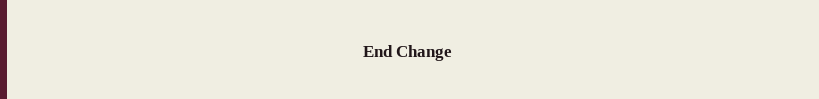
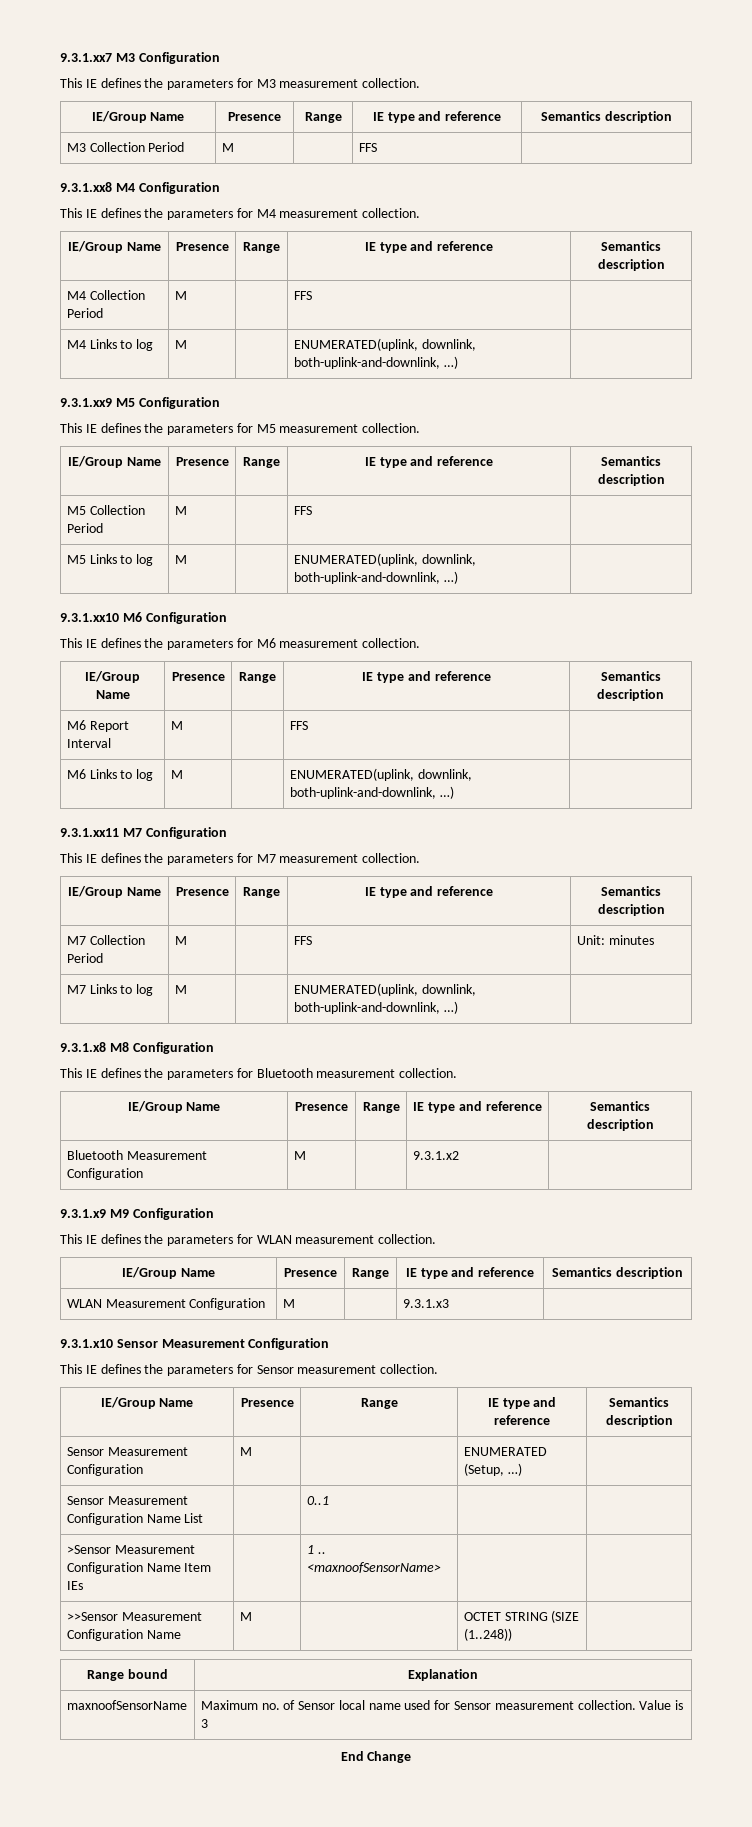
+ 9.3.1.xx7 M3 Configuration
+ This IE defines the parameters for M3 measurement collection.
+ IE/Group Name | Presence | Range | IE type and reference | Semantics description
+ M3 Collection Period | M | | FFS |
+ 9.3.1.xx8 M4 Configuration
+ This IE defines the parameters for M4 measurement collection.
+ IE/Group Name | Presence | Range | IE type and reference | Semantics description
+ M4 Collection Period | M | | FFS |
+ M4 Links to log | M | | ENUMERATED(uplink, downlink, both-uplink-and-downlink, …) |
+ 9.3.1.xx9 M5 Configuration
+ This IE defines the parameters for M5 measurement collection.
+ IE/Group Name | Presence | Range | IE type and reference | Semantics description
+ M5 Collection Period | M | | FFS |
+ M5 Links to log | M | | ENUMERATED(uplink, downlink, both-uplink-and-downlink, …) |
+ 9.3.1.xx10 M6 Configuration
+ This IE defines the parameters for M6 measurement collection.
+ IE/Group Name | Presence | Range | IE type and reference | Semantics description
+ M6 Report Interval | M | | FFS |
+ M6 Links to log | M | | ENUMERATED(uplink, downlink, both-uplink-and-downlink, …) |
+ 9.3.1.xx11 M7 Configuration
+ This IE defines the parameters for M7 measurement collection.
+ IE/Group Name | Presence | Range | IE type and reference | Semantics description
+ M7 Collection Period | M | | FFS | Unit: minutes
+ M7 Links to log | M | | ENUMERATED(uplink, downlink, both-uplink-and-downlink, …) |
+ 9.3.1.x8 M8 Configuration
+ This IE defines the parameters for Bluetooth measurement collection.
+ IE/Group Name | Presence | Range | IE type and reference | Semantics description
+ Bluetooth Measurement Configuration | M | | 9.3.1.x2 |
+ 9.3.1.x9 M9 Configuration
+ This IE defines the parameters for WLAN measurement collection.
+ IE/Group Name | Presence | Range | IE type and reference | Semantics description
+ WLAN Measurement Configuration | M | | 9.3.1.x3 |
+ 9.3.1.x10 Sensor Measurement Configuration
+ This IE defines the parameters for Sensor measurement collection.
+ IE/Group Name | Presence | Range | IE type and reference | Semantics description
+ Sensor Measurement Configuration | M | | ENUMERATED (Setup, …) |
+ Sensor Measurement Configuration Name List | | 0..1 | |
+ >Sensor Measurement Configuration Name Item IEs | | 1 .. <maxnoofSensorName> | |
+ >>Sensor Measurement Configuration Name | M | | OCTET STRING (SIZE (1..248)) |
+ Range bound | Explanation
+ maxnoofSensorName | Maximum no. of Sensor local name used for Sensor measurement collection. Value is 3

